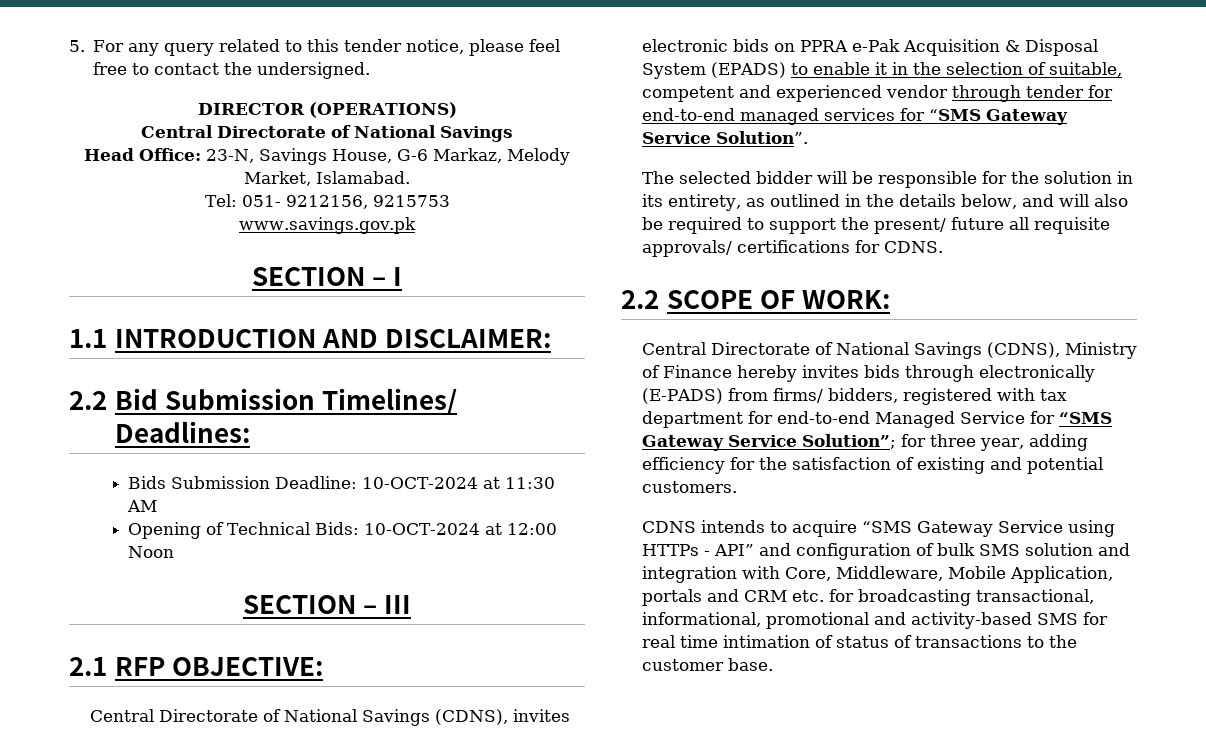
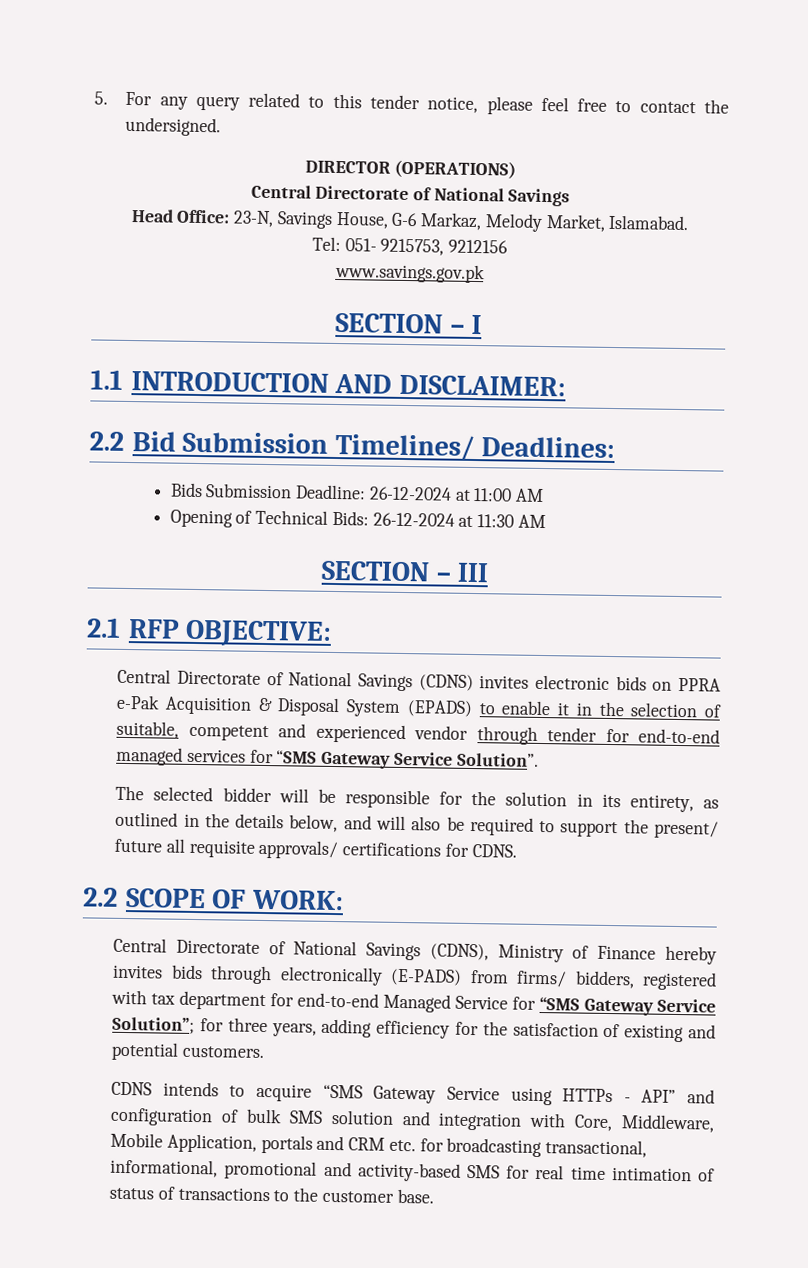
- Tel: 051- 9212156, 9215753
+ Tel: 051- 9215753, 9212156
- Bids Submission Deadline: 10-OCT-2024 at 11:30 AM
+ Bids Submission Deadline: 26-12-2024 at 11:00 AM
- Opening of Technical Bids: 10-OCT-2024 at 12:00 Noon
+ Opening of Technical Bids: 26-12-2024 at 11:30 AM
- Central Directorate of National Savings (CDNS), invites electronic bids on PPRA e-Pak Acquisition & Disposal System (EPADS) to enable it in the selection of suitable, competent and experienced vendor through tender for end-to-end managed services for “SMS Gateway Service Solution”.
+ Central Directorate of National Savings (CDNS) invites electronic bids on PPRA e-Pak Acquisition & Disposal System (EPADS) to enable it in the selection of suitable, competent and experienced vendor through tender for end-to-end managed services for “SMS Gateway Service Solution”.
- Central Directorate of National Savings (CDNS), Ministry of Finance hereby invites bids through electronically (E-PADS) from firms/ bidders, registered with tax department for end-to-end Managed Service for “SMS Gateway Service Solution”; for three year, adding efficiency for the satisfaction of existing and potential customers.
+ Central Directorate of National Savings (CDNS), Ministry of Finance hereby invites bids through electronically (E-PADS) from firms/ bidders, registered with tax department for end-to-end Managed Service for “SMS Gateway Service Solution”; for three years, adding efficiency for the satisfaction of existing and potential customers.

